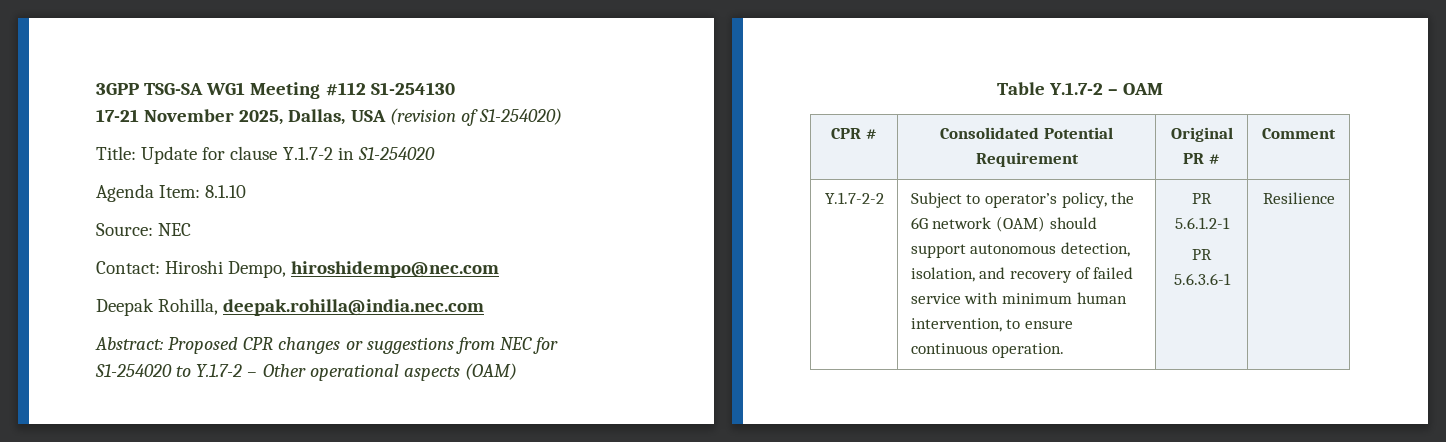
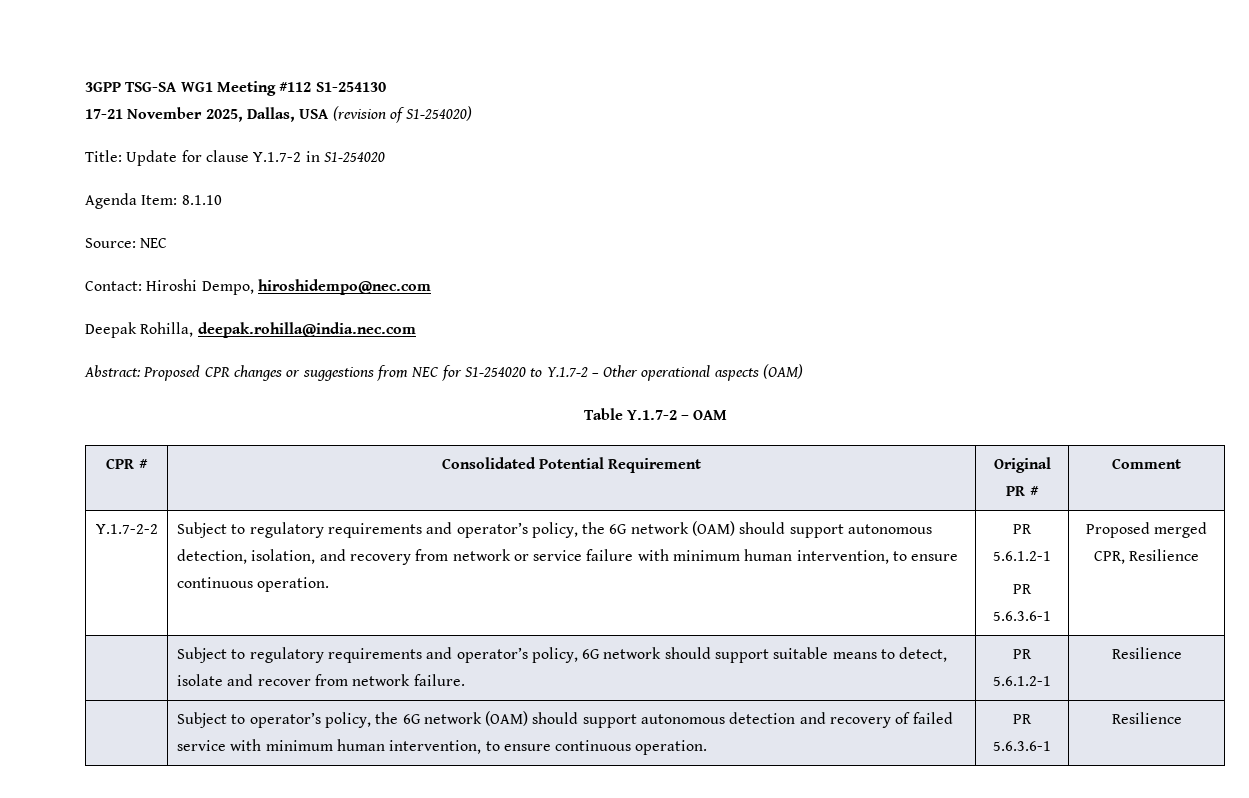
- Y.1.7-2-2 | Subject to operator’s policy, the 6G network (OAM) should support autonomous detection, isolation, and recovery of failed service with minimum human intervention, to ensure continuous operation. | PR 5.6.1.2-1
- PR 5.6.3.6-1 | Resilience
+ Y.1.7-2-2 | Subject to regulatory requirements and operator’s policy, the 6G network (OAM) should support autonomous detection, isolation, and recovery from network or service failure with minimum human intervention, to ensure continuous operation. | PR 5.6.1.2-1
+ PR 5.6.3.6-1 | Proposed merged CPR, Resilience
+ | Subject to regulatory requirements and operator’s policy, 6G network should support suitable means to detect, isolate and recover from network failure. | PR 5.6.1.2-1 | Resilience
+ | Subject to operator’s policy, the 6G network (OAM) should support autonomous detection and recovery of failed service with minimum human intervention, to ensure continuous operation. | PR 5.6.3.6-1 | Resilience

